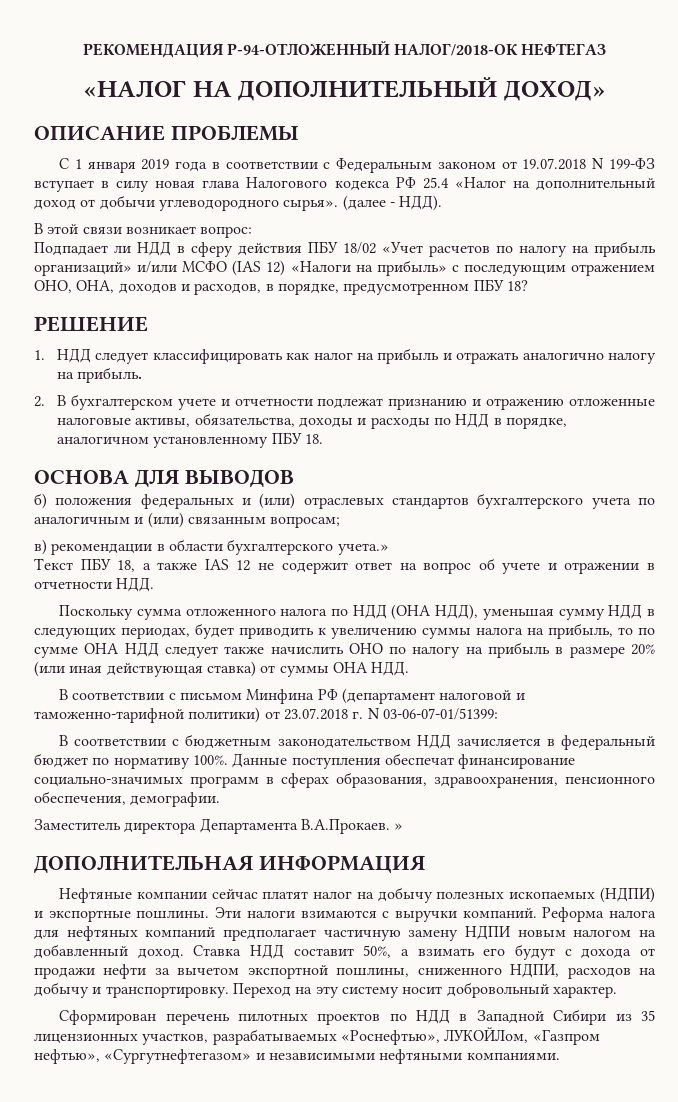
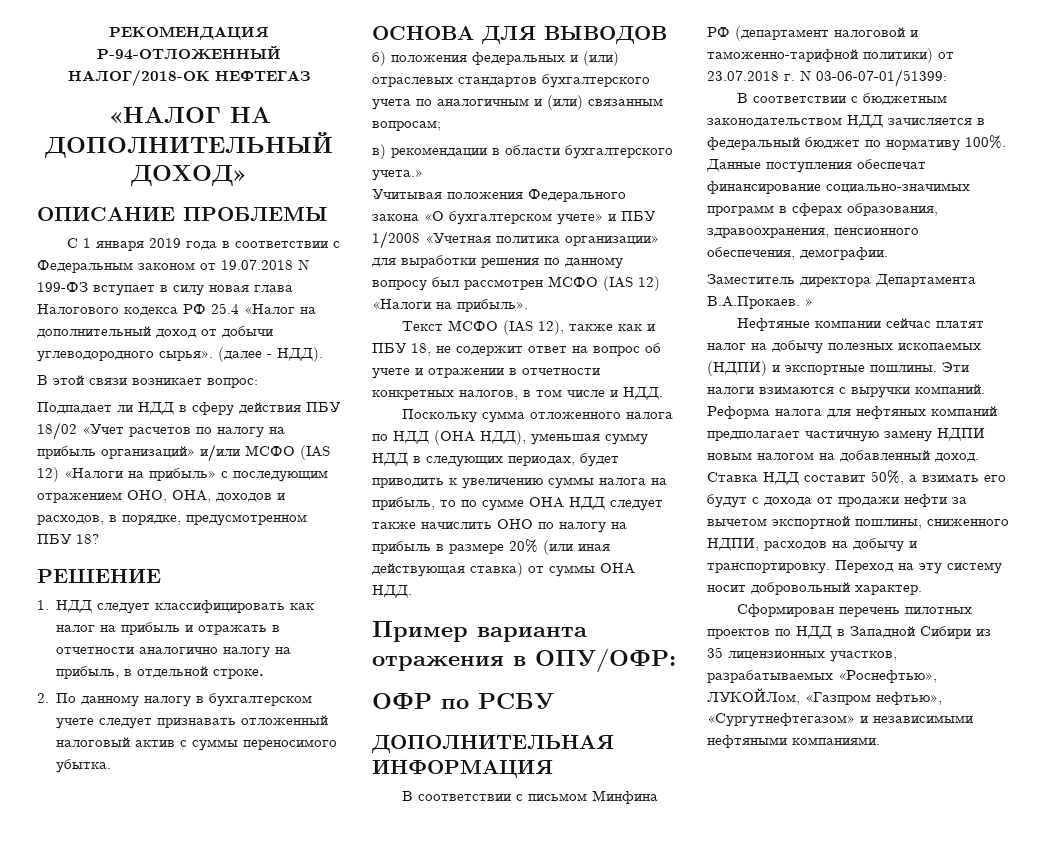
- 1. НДД следует классифицировать как налог на прибыль и отражать аналогично налогу на прибыль.
- 2. В бухгалтерском учете и отчетности подлежат признанию и отражению отложенные налоговые активы, обязательства, доходы и расходы по НДД в порядке, аналогичном установленному ПБУ 18.
+ 1. НДД следует классифицировать как налог на прибыль и отражать в отчетности аналогично налогу на прибыль, в отдельной строке.
+ 2. По данному налогу в бухгалтерском учете следует признавать отложенный налоговый актив с суммы переносимого убытка.
- Текст ПБУ 18, а также IAS 12 не содержит ответ на вопрос об учете и отражении в отчетности НДД.
+ Учитывая положения Федерального закона «О бухгалтерском учете» и ПБУ 1/2008 «Учетная политика организации» для выработки решения по данному вопросу был рассмотрен МСФО (IAS 12) «Налоги на прибыль».
+ Текст МСФО (IAS 12), также как и ПБУ 18, не содержит ответ на вопрос об учете и отражении в отчетности конкретных налогов, в том числе и НДД.
+ Пример варианта отражения в ОПУ/ОФР:
+ ОФР по РСБУ
+ ДОПОЛНИТЕЛЬНАЯ ИНФОРМАЦИЯ
- ДОПОЛНИТЕЛЬНАЯ ИНФОРМАЦИЯ

